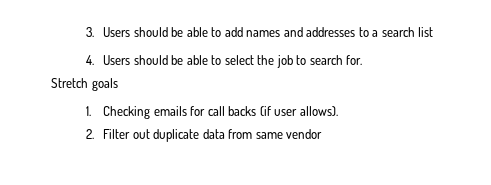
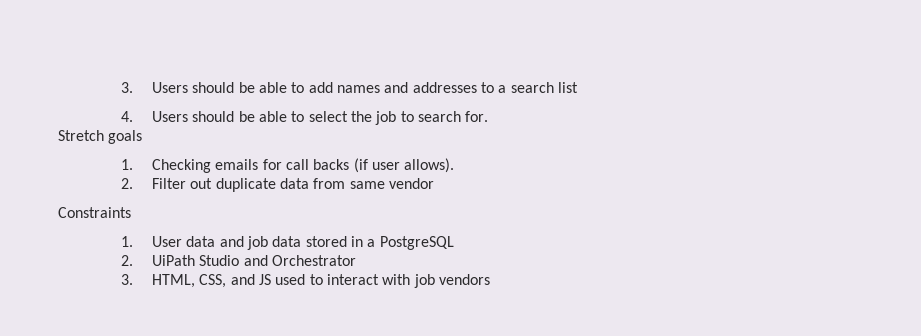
+ Constraints
+ 1. User data and job data stored in a PostgreSQL
+ 2. UiPath Studio and Orchestrator
+ 3. HTML, CSS, and JS used to interact with job vendors

